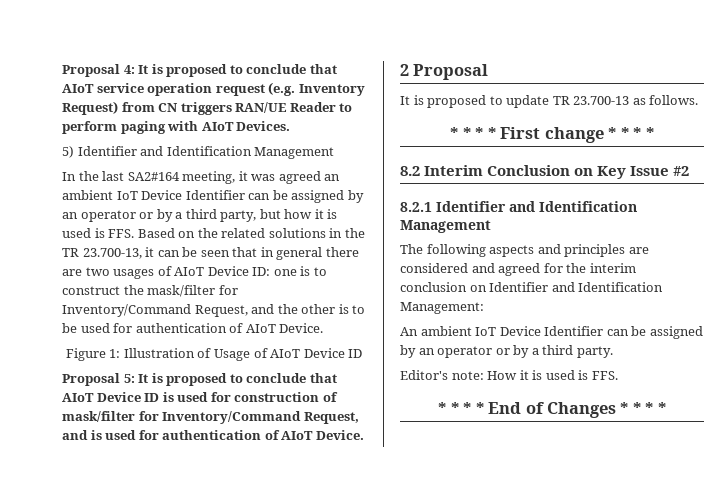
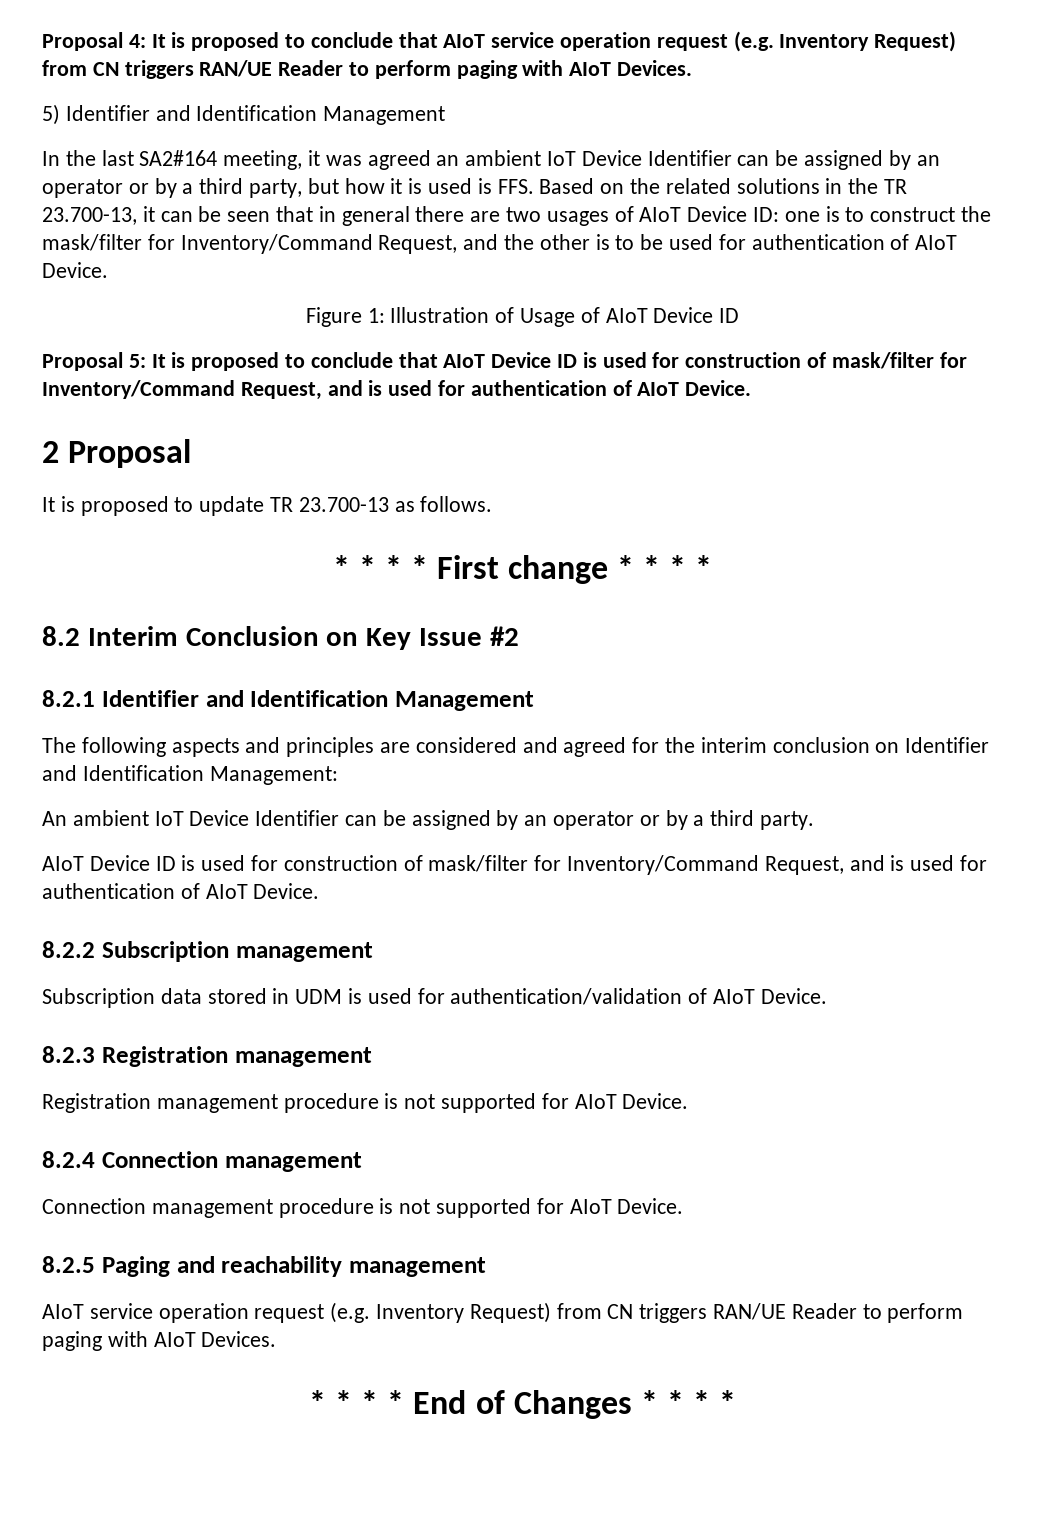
  An ambient IoT Device Identifier can be assigned by an operator or by a third party.
- Editor's note: How it is used is FFS.
+ AIoT Device ID is used for construction of mask/filter for Inventory/Command Request, and is used for authentication of AIoT Device.
+ 8.2.2 Subscription management
+ Subscription data stored in UDM is used for authentication/validation of AIoT Device.
+ 8.2.3 Registration management
+ Registration management procedure is not supported for AIoT Device.
+ 8.2.4 Connection management
+ Connection management procedure is not supported for AIoT Device.
+ 8.2.5 Paging and reachability management
+ AIoT service operation request (e.g. Inventory Request) from CN triggers RAN/UE Reader to perform paging with AIoT Devices.

